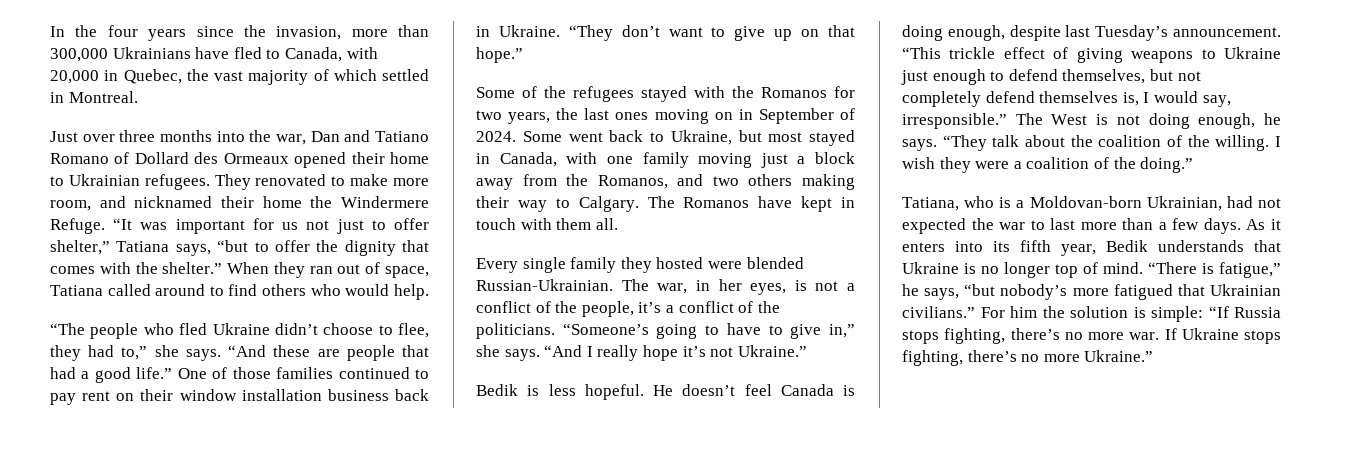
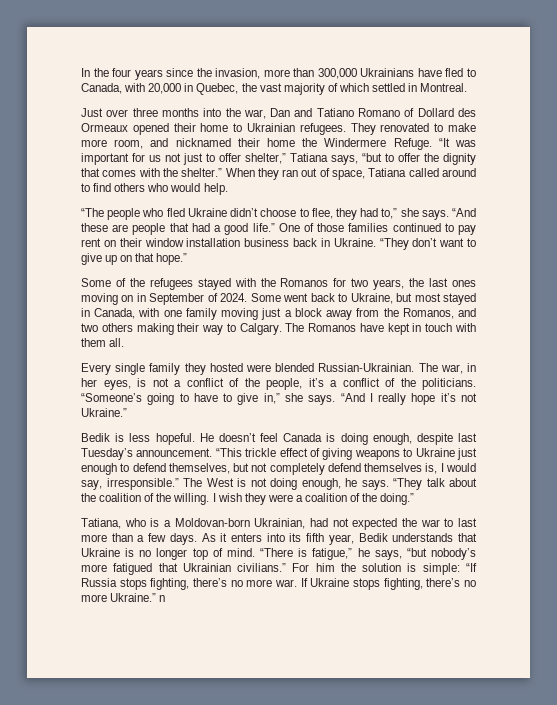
- If Ukraine stops fighting, there’s no more Ukraine.”
+ If Ukraine stops fighting, there’s no more Ukraine.” n

